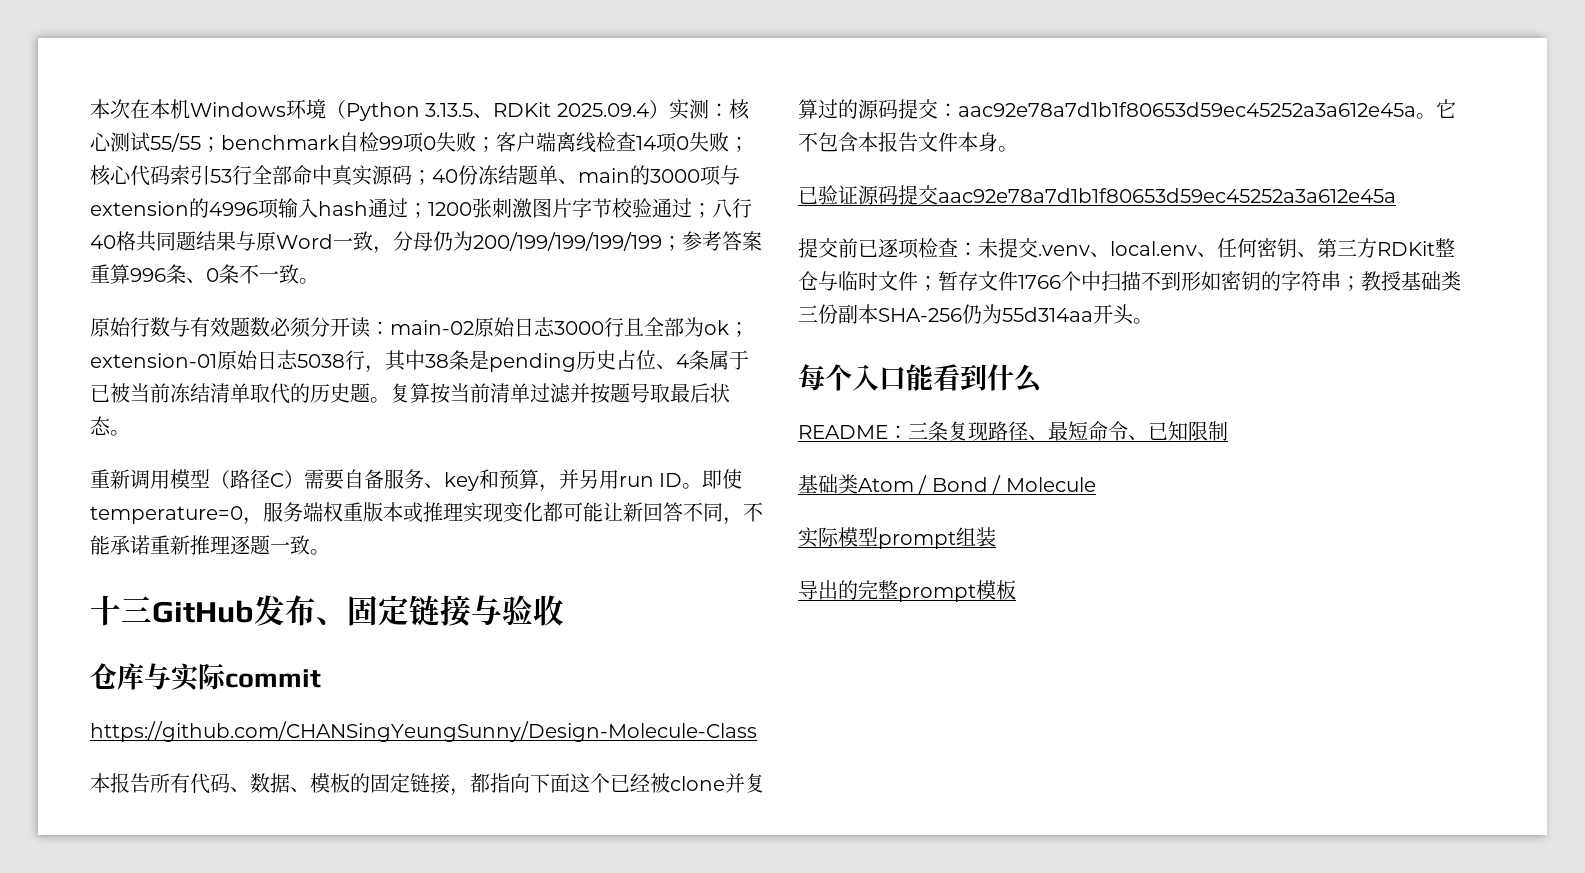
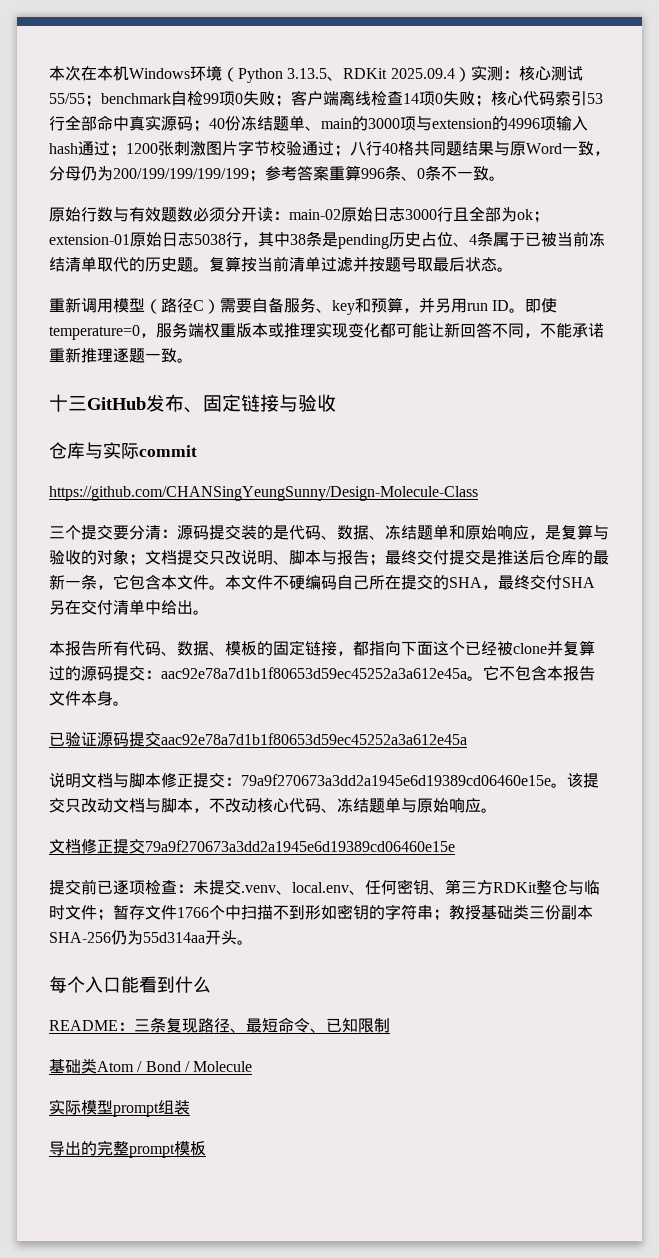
+ 三个提交要分清：源码提交装的是代码、数据、冻结题单和原始响应，是复算与验收的对象；文档提交只改说明、脚本与报告；最终交付提交是推送后仓库的最新一条，它包含本文件。本文件不硬编码自己所在提交的SHA，最终交付SHA另在交付清单中给出。
+ 说明文档与脚本修正提交：79a9f270673a3dd2a1945e6d19389cd06460e15e。该提交只改动文档与脚本，不改动核心代码、冻结题单与原始响应。
+ 文档修正提交79a9f270673a3dd2a1945e6d19389cd06460e15e

